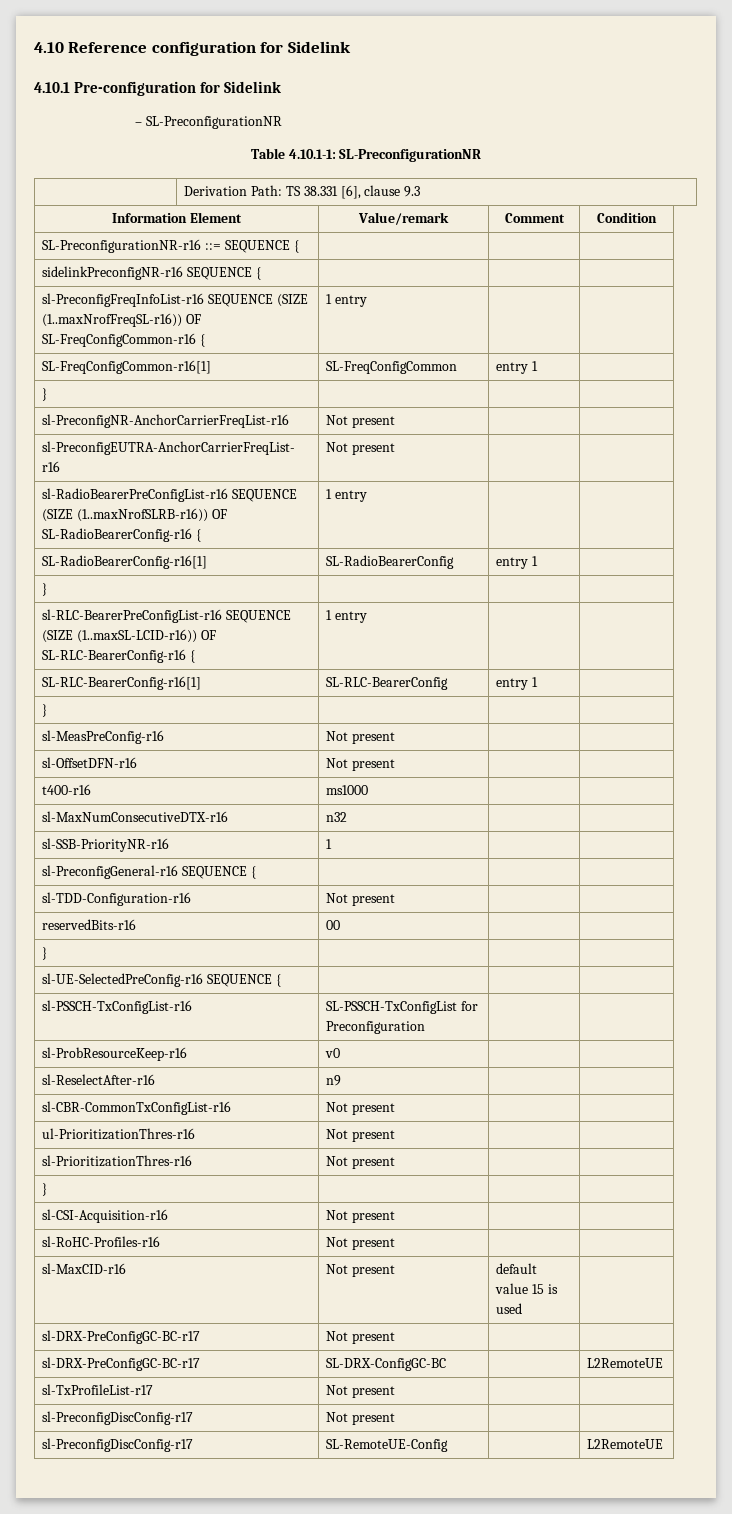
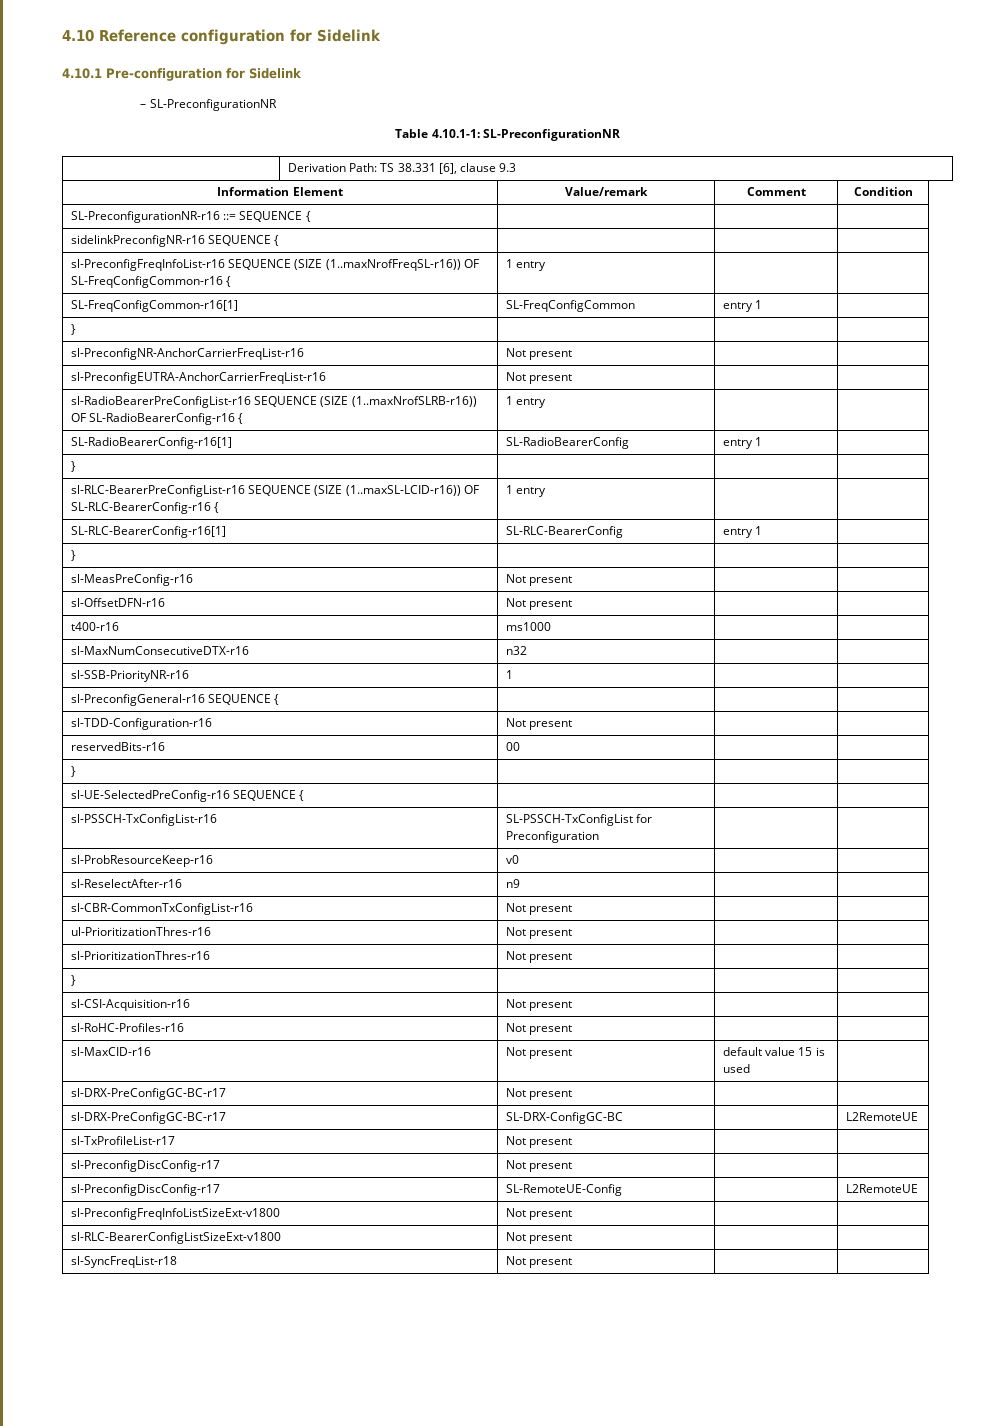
+ sl-PreconfigFreqInfoListSizeExt-v1800 | Not present | |
+ sl-RLC-BearerConfigListSizeExt-v1800 | Not present | |
+ sl-SyncFreqList-r18 | Not present | |

